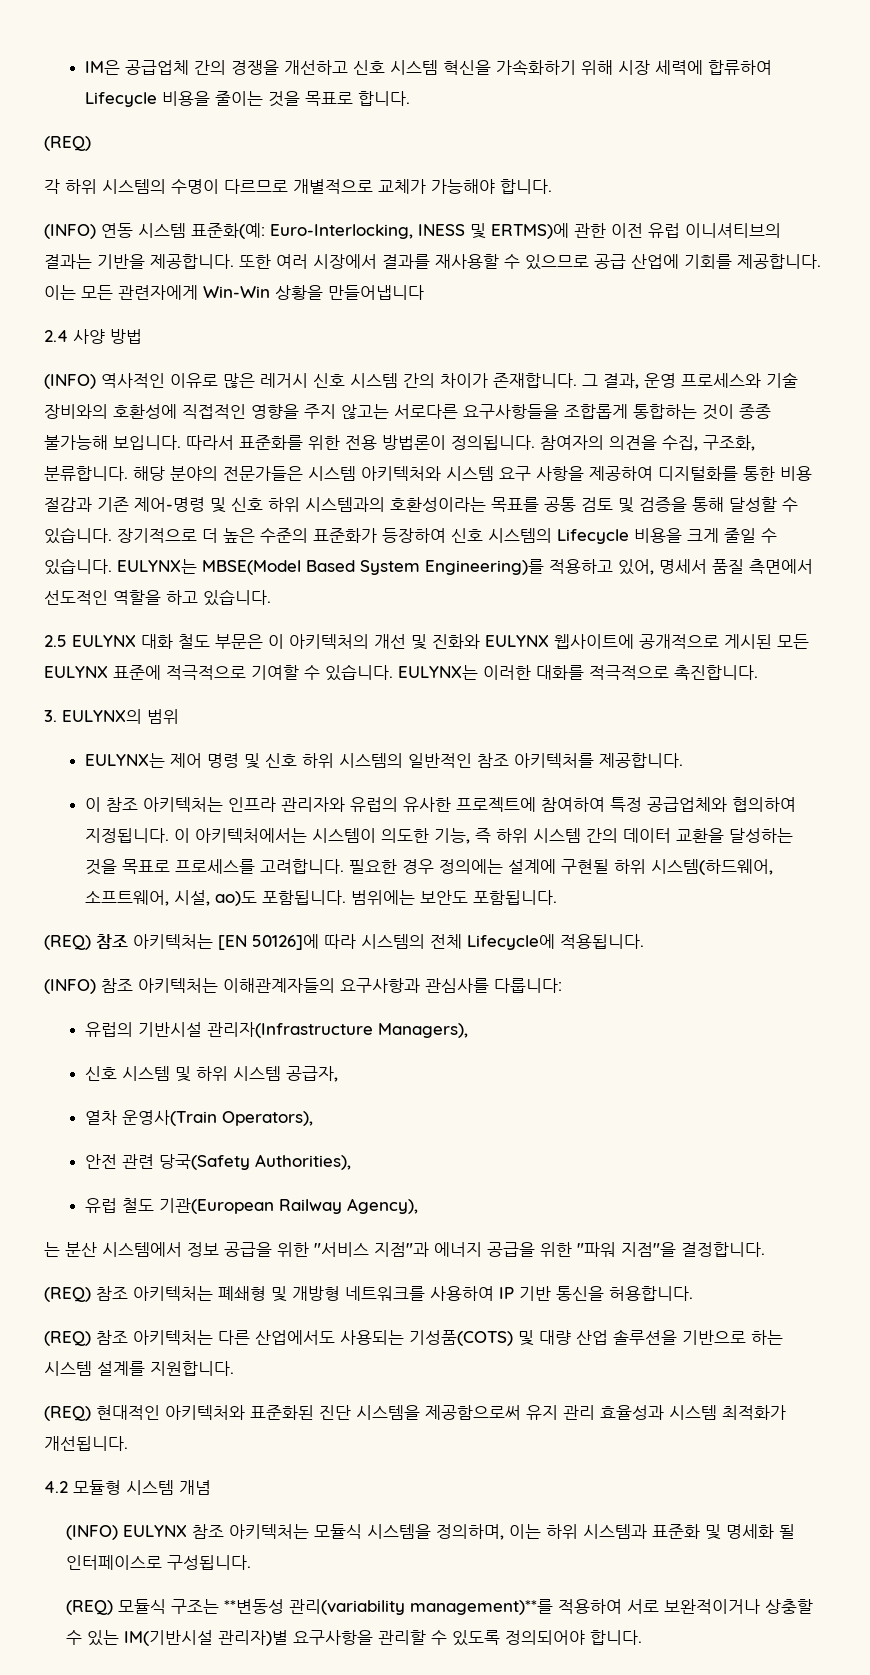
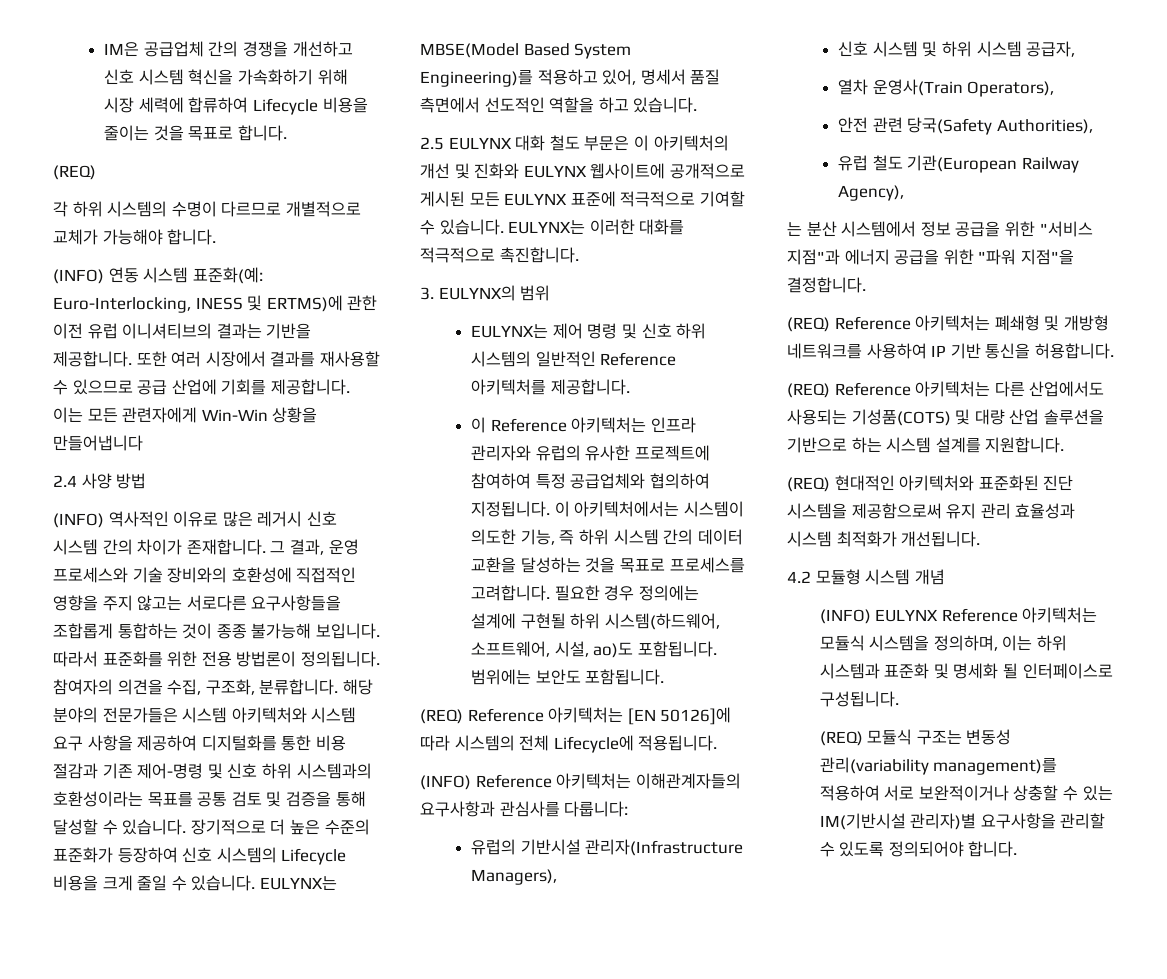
- EULYNX는 제어 명령 및 신호 하위 시스템의 일반적인 참조 아키텍처를 제공합니다.
+ EULYNX는 제어 명령 및 신호 하위 시스템의 일반적인 Reference 아키텍처를 제공합니다.
- 이 참조 아키텍처는 인프라 관리자와 유럽의 유사한 프로젝트에 참여하여 특정 공급업체와 협의하여 지정됩니다.
+ 이 Reference 아키텍처는 인프라 관리자와 유럽의 유사한 프로젝트에 참여하여 특정 공급업체와 협의하여 지정됩니다.
- (REQ) 참조 아키텍처는 [EN 50126]에 따라 시스템의 전체 Lifecycle에 적용됩니다.
+ (REQ) Reference 아키텍처는 [EN 50126]에 따라 시스템의 전체 Lifecycle에 적용됩니다.
- (INFO) 참조 아키텍처는 이해관계자들의 요구사항과 관심사를 다룹니다:
+ (INFO) Reference 아키텍처는 이해관계자들의 요구사항과 관심사를 다룹니다:
- (REQ) 참조 아키텍처는 폐쇄형 및 개방형 네트워크를 사용하여 IP 기반 통신을 허용합니다.
+ (REQ) Reference 아키텍처는 폐쇄형 및 개방형 네트워크를 사용하여 IP 기반 통신을 허용합니다.
- (REQ) 참조 아키텍처는 다른 산업에서도 사용되는 기성품(COTS) 및 대량 산업 솔루션을 기반으로 하는 시스템 설계를 지원합니다.
+ (REQ) Reference 아키텍처는 다른 산업에서도 사용되는 기성품(COTS) 및 대량 산업 솔루션을 기반으로 하는 시스템 설계를 지원합니다.
- (INFO) EULYNX 참조 아키텍처는 모듈식 시스템을 정의하며, 이는 하위 시스템과 표준화 및 명세화 될 인터페이스로 구성됩니다.
+ (INFO) EULYNX Reference 아키텍처는 모듈식 시스템을 정의하며, 이는 하위 시스템과 표준화 및 명세화 될 인터페이스로 구성됩니다.
- (REQ) 모듈식 구조는 **변동성 관리(variability management)**를 적용하여 서로 보완적이거나 상충할 수 있는 IM(기반시설 관리자)별 요구사항을 관리할 수 있도록 정의되어야 합니다.
+ (REQ) 모듈식 구조는 변동성 관리(variability management)를 적용하여 서로 보완적이거나 상충할 수 있는 IM(기반시설 관리자)별 요구사항을 관리할 수 있도록 정의되어야 합니다.

